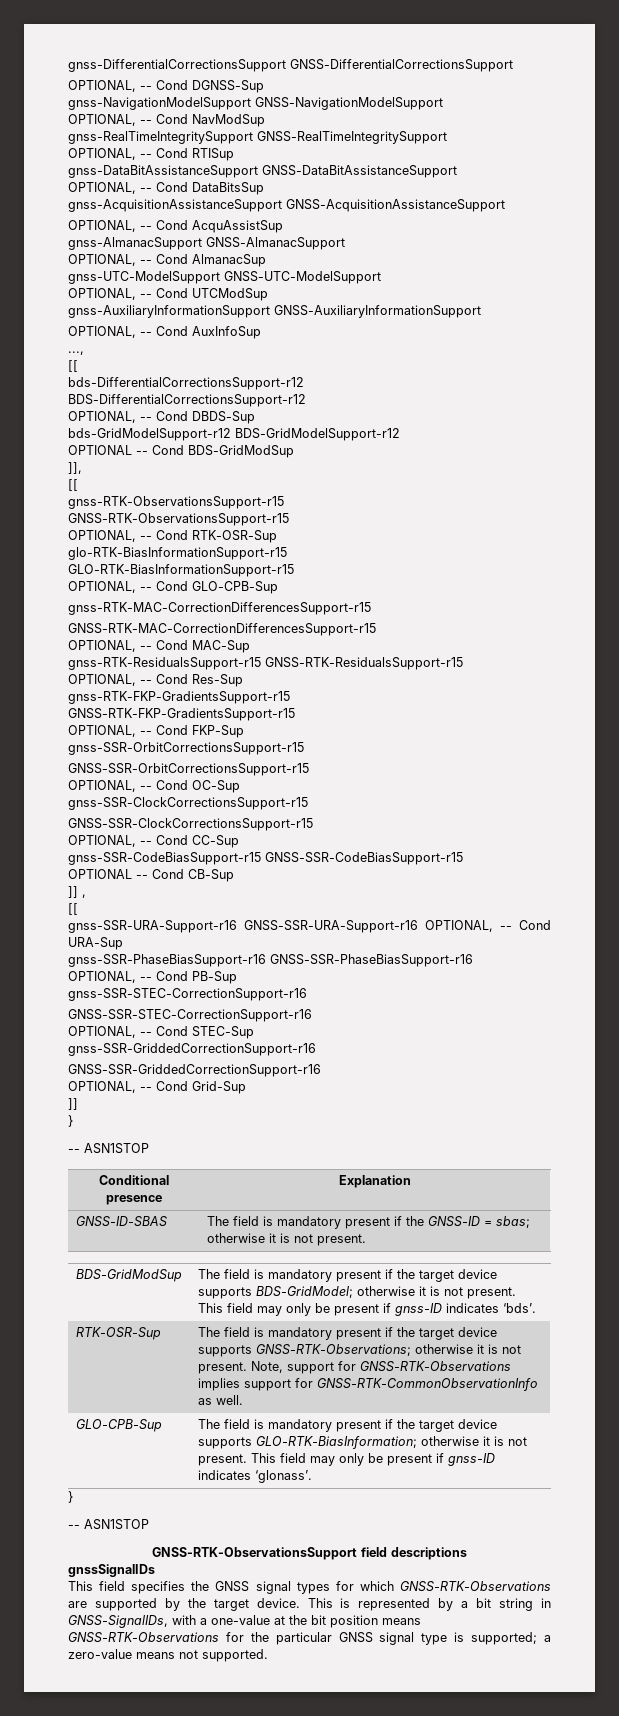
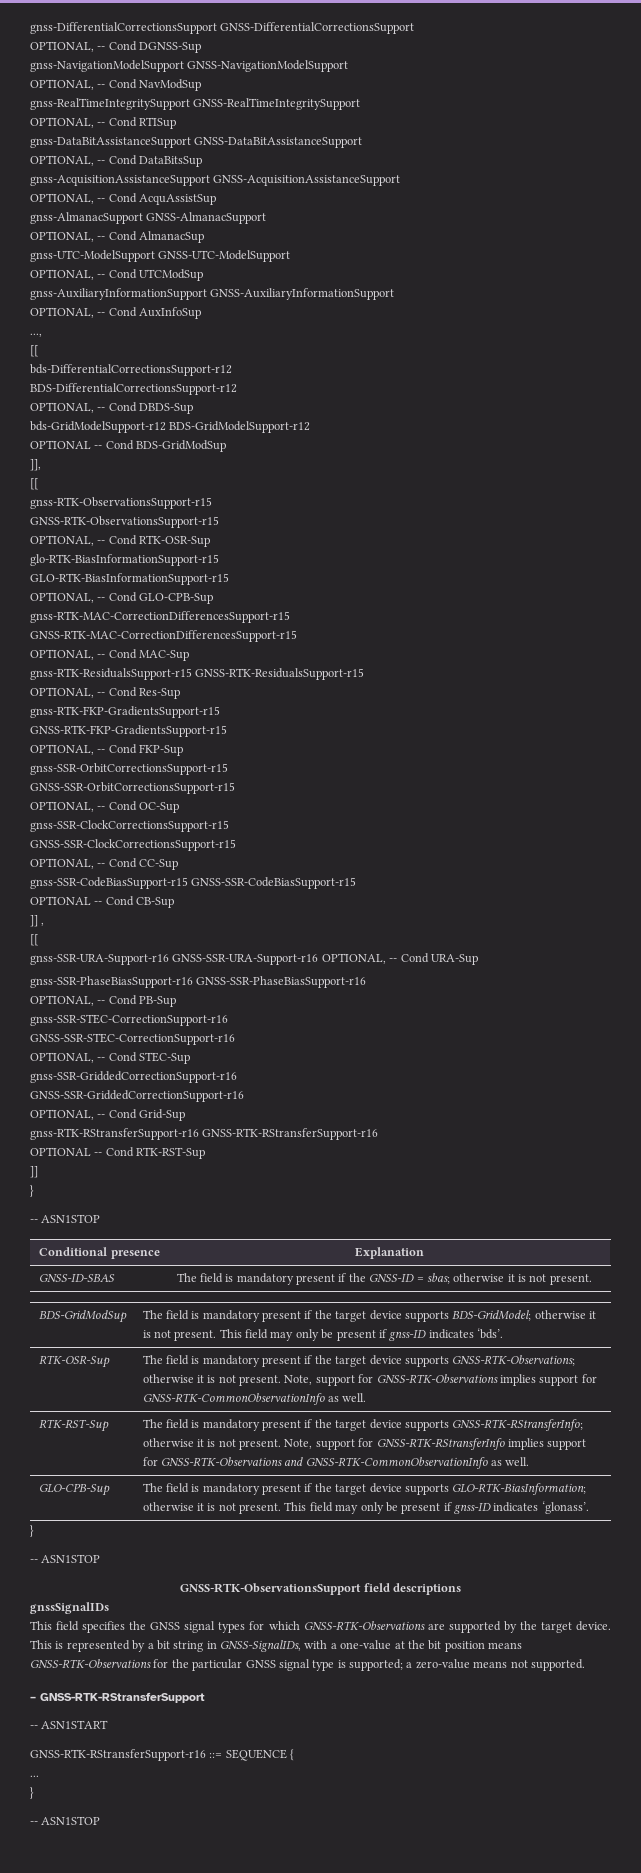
+ gnss-RTK-RStransferSupport-r16 GNSS-RTK-RStransferSupport-r16
+ OPTIONAL -- Cond RTK-RST-Sup
+ RTK-RST-Sup | The field is mandatory present if the target device supports GNSS-RTK-RStransferInfo; otherwise it is not present. Note, support for GNSS-RTK-RStransferInfo implies support for GNSS-RTK-Observations and GNSS-RTK-CommonObservationInfo as well.
+ – GNSS-RTK-RStransferSupport
+ -- ASN1START
+ GNSS-RTK-RStransferSupport-r16 ::= SEQUENCE {
+ ...
+ }
+ -- ASN1STOP

